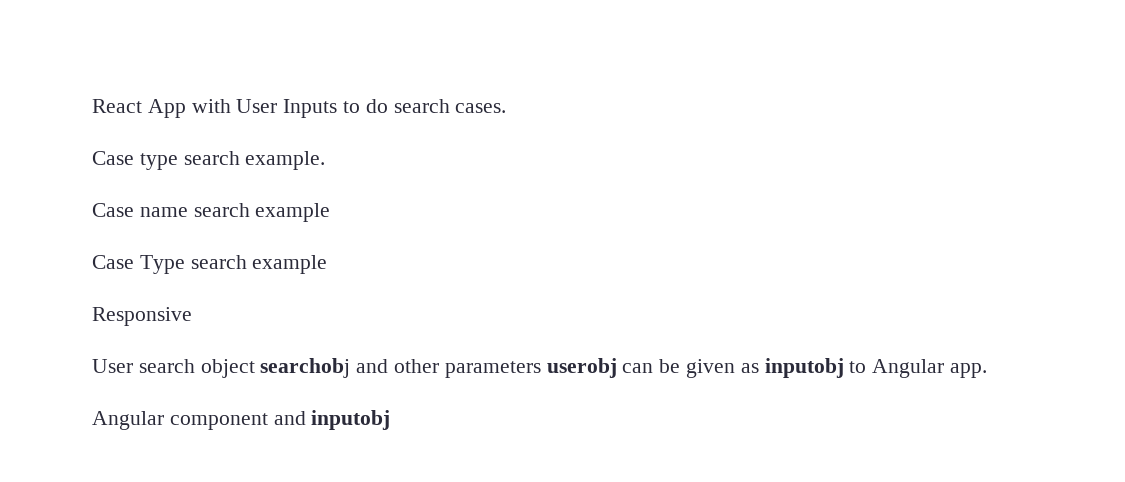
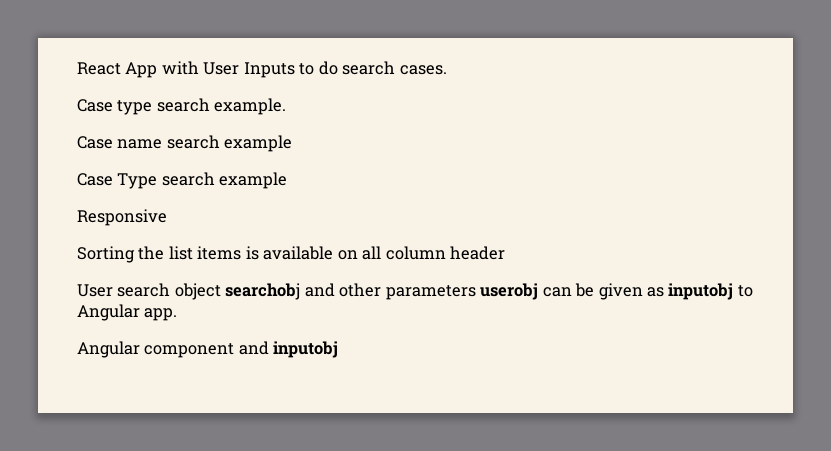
+ Sorting the list items is available on all column header

